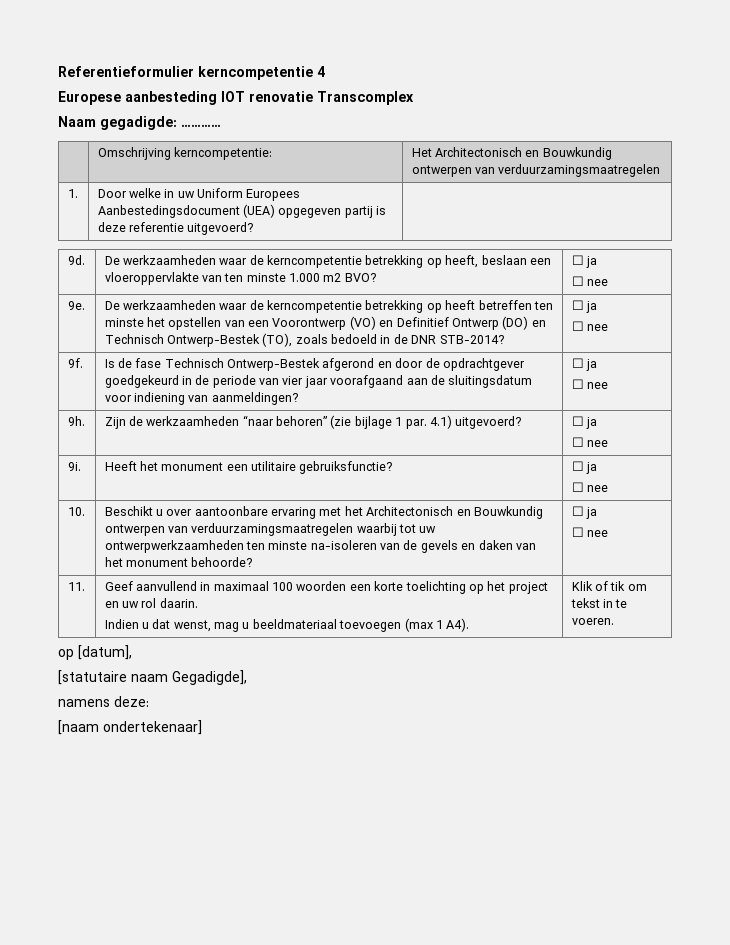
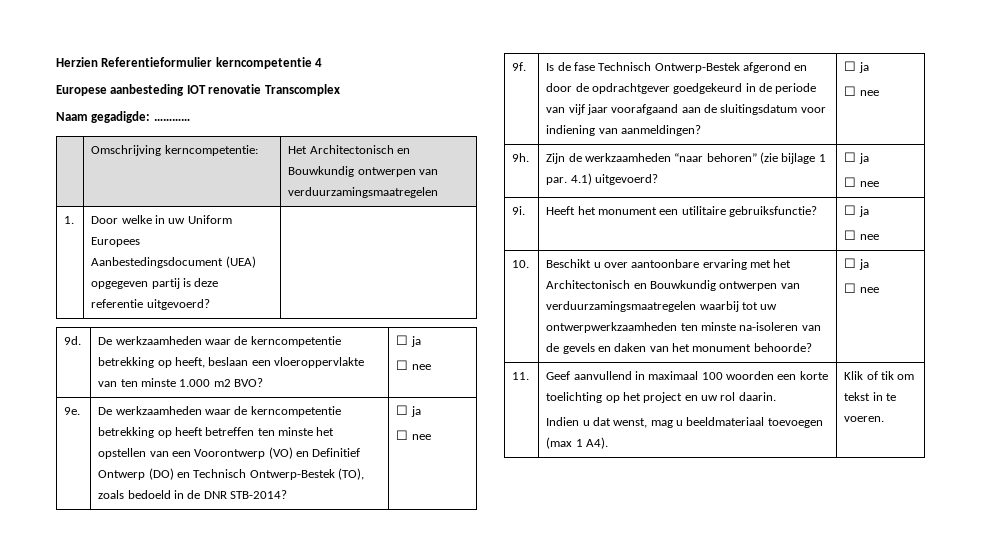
- Referentieformulier kerncompetentie 4
+ Herzien Referentieformulier kerncompetentie 4
- 9f. | Is de fase Technisch Ontwerp-Bestek afgerond en door de opdrachtgever goedgekeurd in de periode van vier jaar voorafgaand aan de sluitingsdatum voor indiening van aanmeldingen? | ☐ ja
+ 9f. | Is de fase Technisch Ontwerp-Bestek afgerond en door de opdrachtgever goedgekeurd in de periode van vijf jaar voorafgaand aan de sluitingsdatum voor indiening van aanmeldingen? | ☐ ja
- op [datum],
- [statutaire naam Gegadigde],
- namens deze:
- [naam ondertekenaar]

